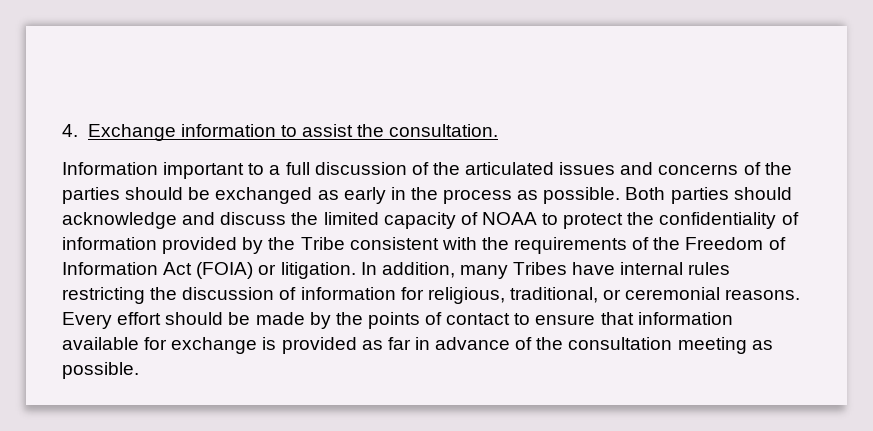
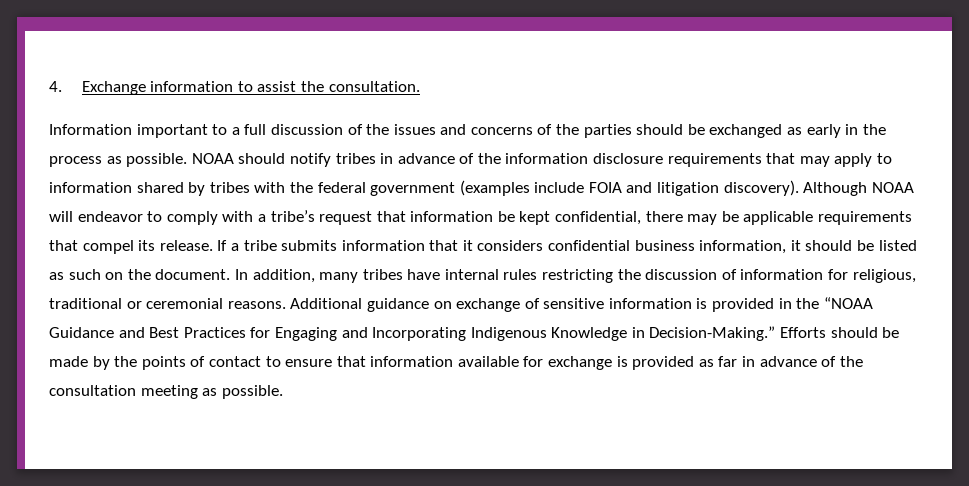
- Information important to a full discussion of the articulated issues and concerns of the parties should be exchanged as early in the process as possible.
+ Information important to a full discussion of the issues and concerns of the parties should be exchanged as early in the process as possible.
- Both parties should acknowledge and discuss the limited capacity of NOAA to protect the confidentiality of information provided by the Tribe consistent with the requirements of the Freedom of Information Act (FOIA) or litigation.
+ NOAA should notify tribes in advance of the information disclosure requirements that may apply to information shared by tribes with the federal government (examples include FOIA and litigation discovery). Although NOAA will endeavor to comply with a tribe’s request that information be kept confidential, there may be applicable requirements that compel its release. If a tribe submits information that it considers confidential business information, it should be listed as such on the document.
- In addition, many Tribes have internal rules restricting the discussion of information for religious, traditional, or ceremonial reasons.
+ In addition, many tribes have internal rules restricting the discussion of information for religious, traditional or ceremonial reasons.
- Every effort should be made by the points of contact to ensure that information available for exchange is provided as far in advance of the consultation meeting as possible.
+ Additional guidance on exchange of sensitive information is provided in the “NOAA Guidance and Best Practices for Engaging and Incorporating Indigenous Knowledge in Decision-Making.” Efforts should be made by the points of contact to ensure that information available for exchange is provided as far in advance of the consultation meeting as possible.

